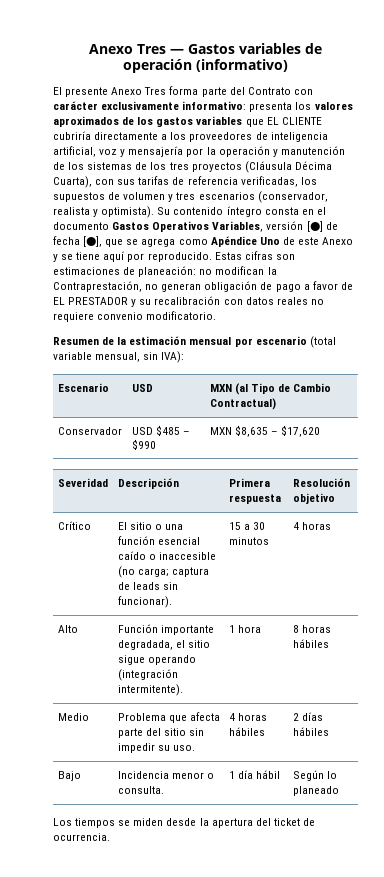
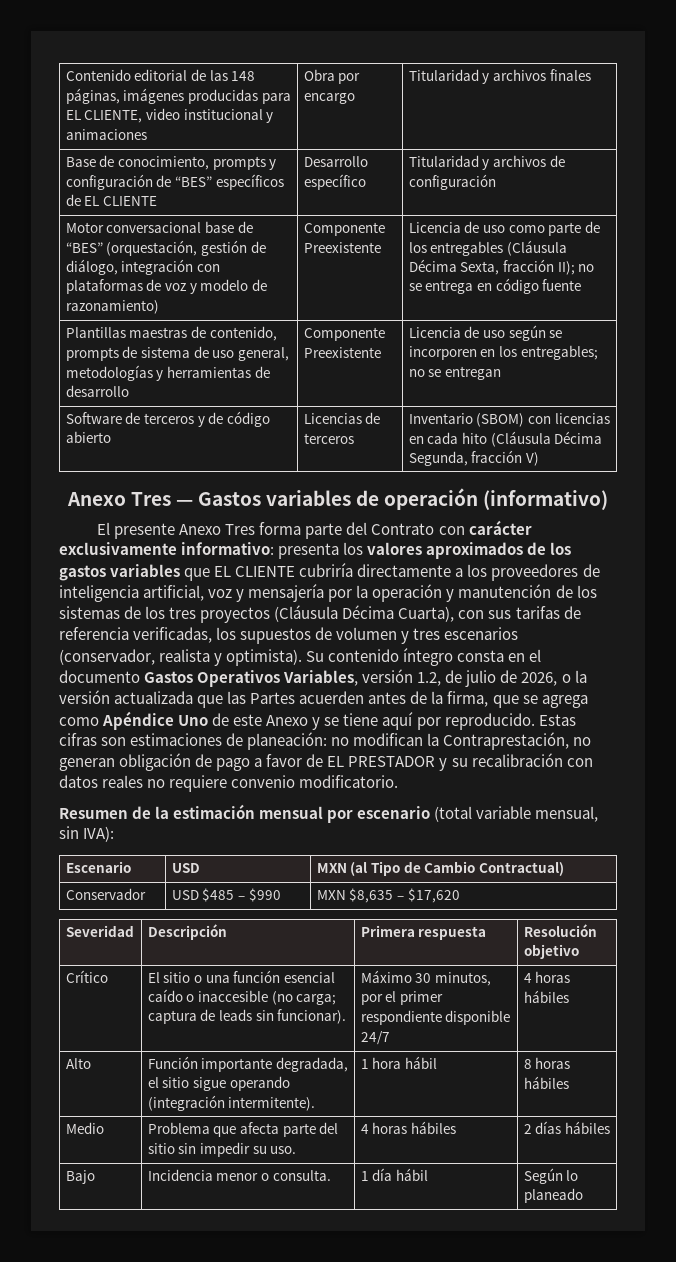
+ Contenido editorial de las 148 páginas, imágenes producidas para EL CLIENTE, video institucional y animaciones | Obra por encargo | Titularidad y archivos finales
+ Base de conocimiento, prompts y configuración de “BES” específicos de EL CLIENTE | Desarrollo específico | Titularidad y archivos de configuración
+ Motor conversacional base de “BES” (orquestación, gestión de diálogo, integración con plataformas de voz y modelo de razonamiento) | Componente Preexistente | Licencia de uso como parte de los entregables (Cláusula Décima Sexta, fracción II); no se entrega en código fuente
+ Plantillas maestras de contenido, prompts de sistema de uso general, metodologías y herramientas de desarrollo | Componente Preexistente | Licencia de uso según se incorporen en los entregables; no se entregan
+ Software de terceros y de código abierto | Licencias de terceros | Inventario (SBOM) con licencias en cada hito (Cláusula Décima Segunda, fracción V)
- Su contenido íntegro consta en el documento Gastos Operativos Variables, versión [●] de fecha [●], que se agrega como Apéndice Uno de este Anexo y se tiene aquí por reproducido.
+ Su contenido íntegro consta en el documento Gastos Operativos Variables, versión 1.2, de julio de 2026, o la versión actualizada que las Partes acuerden antes de la firma, que se agrega como Apéndice Uno de este Anexo y se tiene aquí por reproducido.
- Crítico | El sitio o una función esencial caído o inaccesible (no carga; captura de leads sin funcionar). | 15 a 30 minutos | 4 horas
+ Crítico | El sitio o una función esencial caído o inaccesible (no carga; captura de leads sin funcionar). | Máximo 30 minutos, por el primer respondiente disponible 24/7 | 4 horas hábiles
- Alto | Función importante degradada, el sitio sigue operando (integración intermitente). | 1 hora | 8 horas hábiles
+ Alto | Función importante degradada, el sitio sigue operando (integración intermitente). | 1 hora hábil | 8 horas hábiles
- Los tiempos se miden desde la apertura del ticket de ocurrencia.

